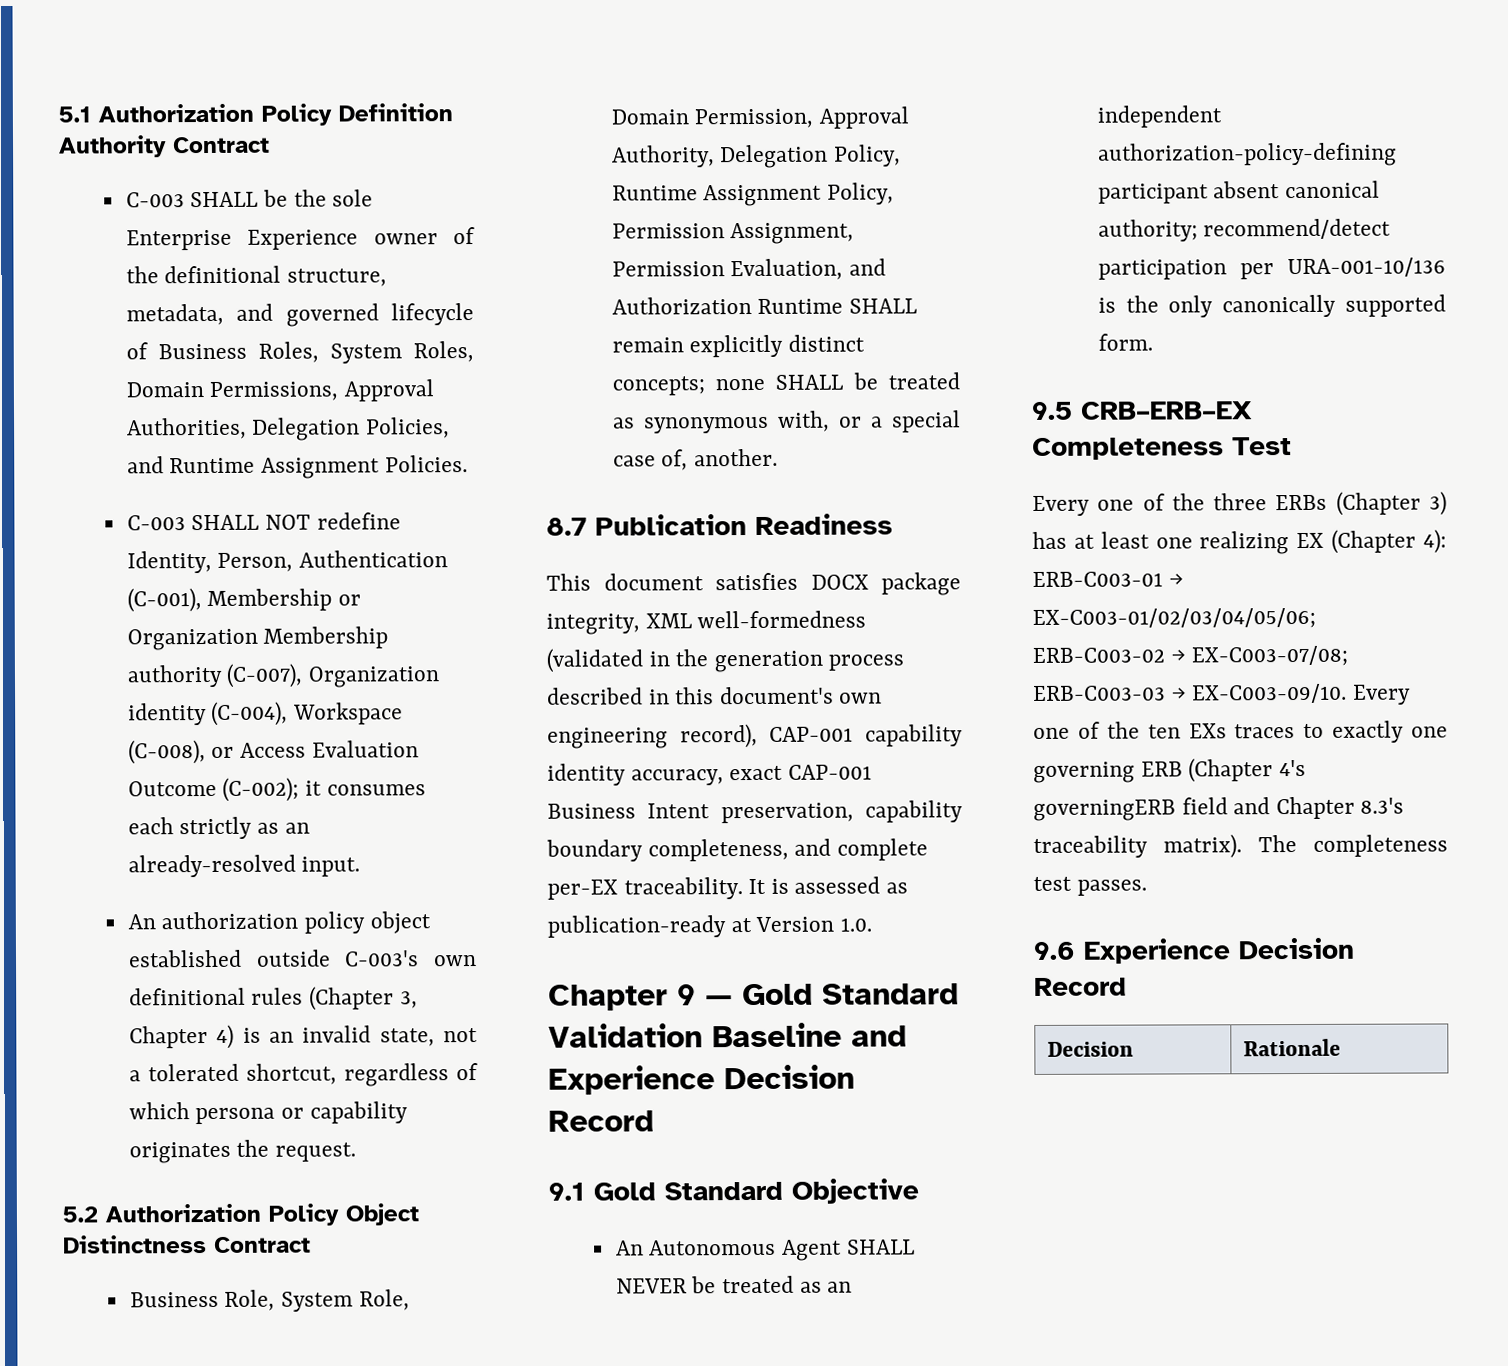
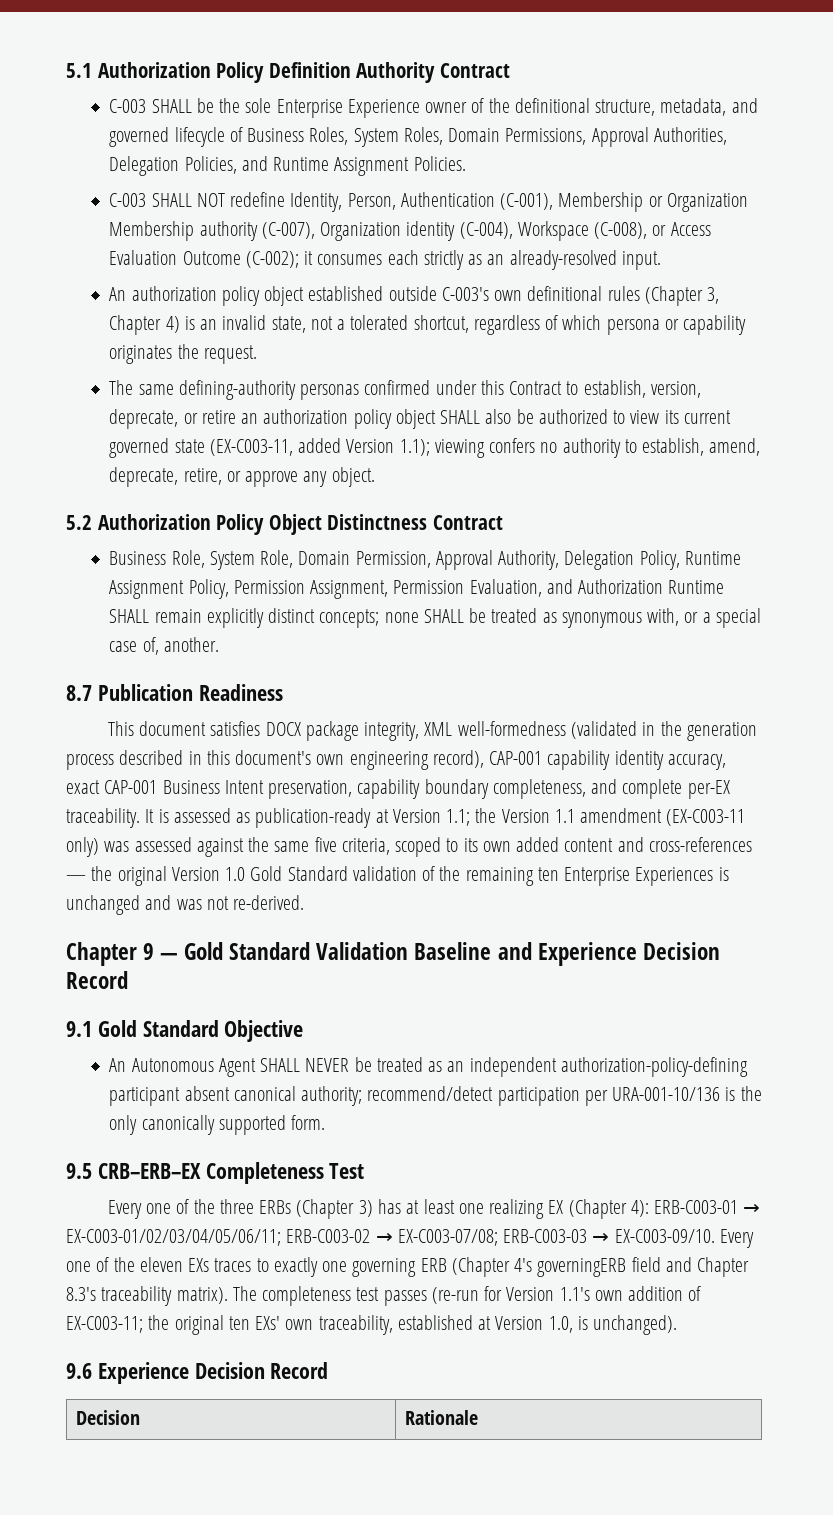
+ The same defining-authority personas confirmed under this Contract to establish, version, deprecate, or retire an authorization policy object SHALL also be authorized to view its current governed state (EX-C003-11, added Version 1.1); viewing confers no authority to establish, amend, deprecate, retire, or approve any object.
- It is assessed as publication-ready at Version 1.0.
+ It is assessed as publication-ready at Version 1.1; the Version 1.1 amendment (EX-C003-11 only) was assessed against the same five criteria, scoped to its own added content and cross-references — the original Version 1.0 Gold Standard validation of the remaining ten Enterprise Experiences is unchanged and was not re-derived.
- Every one of the three ERBs (Chapter 3) has at least one realizing EX (Chapter 4): ERB-C003-01 → EX-C003-01/02/03/04/05/06; ERB-C003-02 → EX-C003-07/08; ERB-C003-03 → EX-C003-09/10.
+ Every one of the three ERBs (Chapter 3) has at least one realizing EX (Chapter 4): ERB-C003-01 → EX-C003-01/02/03/04/05/06/11; ERB-C003-02 → EX-C003-07/08; ERB-C003-03 → EX-C003-09/10.
- Every one of the ten EXs traces to exactly one governing ERB (Chapter 4's governingERB field and Chapter 8.3's traceability matrix).
+ Every one of the eleven EXs traces to exactly one governing ERB (Chapter 4's governingERB field and Chapter 8.3's traceability matrix).
- The completeness test passes.
+ The completeness test passes (re-run for Version 1.1's own addition of EX-C003-11; the original ten EXs' own traceability, established at Version 1.0, is unchanged).

